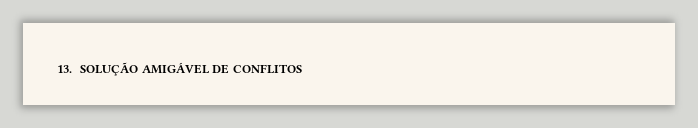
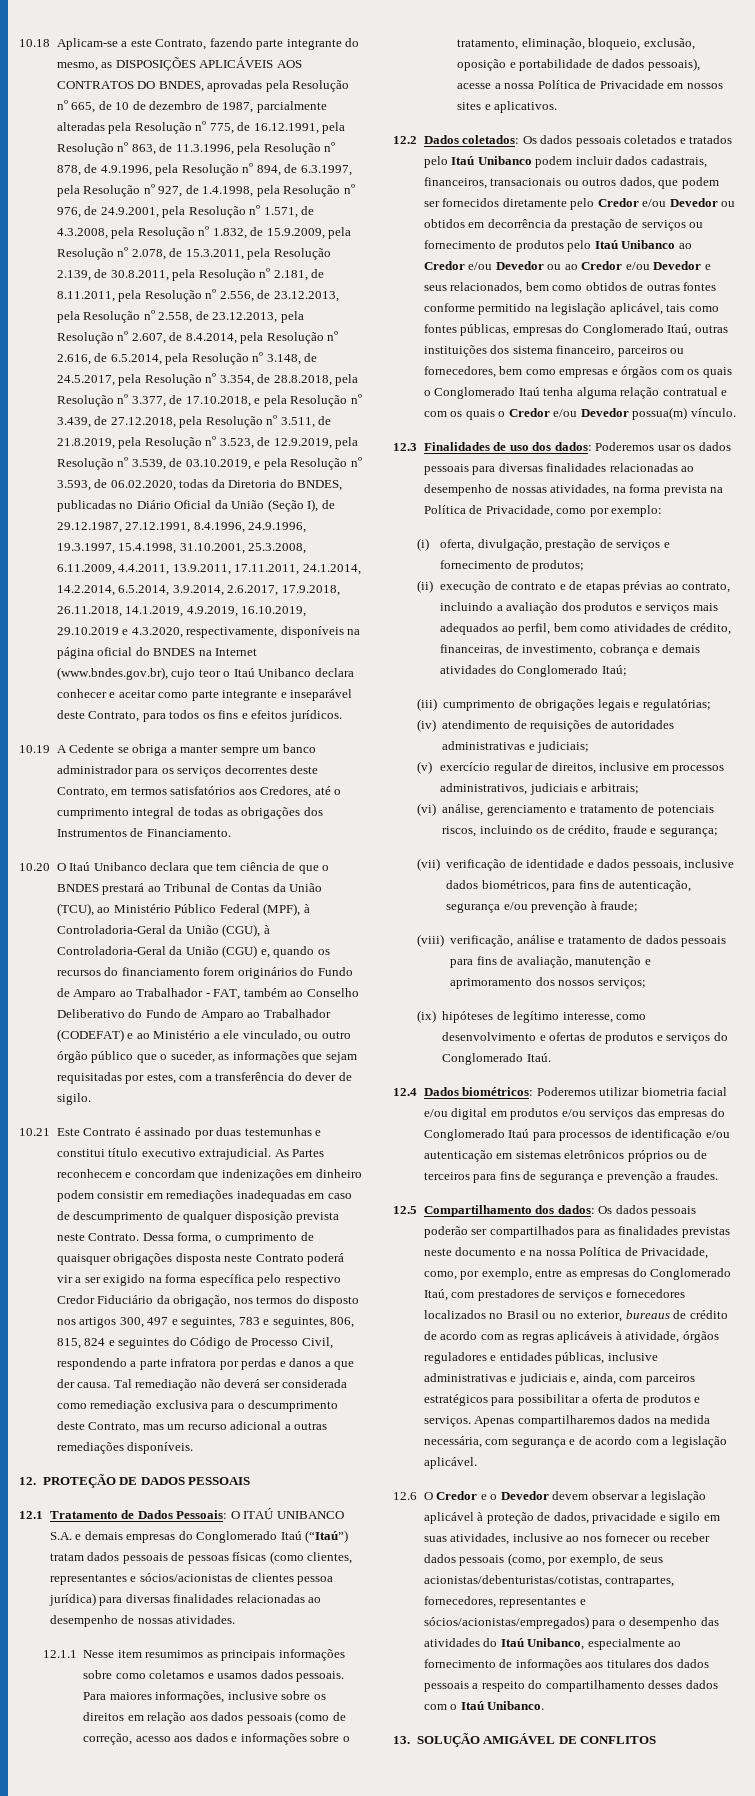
+ 10.18 Aplicam-se a este Contrato, fazendo parte integrante do mesmo, as DISPOSIÇÕES APLICÁVEIS AOS CONTRATOS DO BNDES, aprovadas pela Resolução nº 665, de 10 de dezembro de 1987, parcialmente alteradas pela Resolução nº 775, de 16.12.1991, pela Resolução nº 863, de 11.3.1996, pela Resolução nº 878, de 4.9.1996, pela Resolução nº 894, de 6.3.1997, pela Resolução nº 927, de 1.4.1998, pela Resolução nº 976, de 24.9.2001, pela Resolução nº 1.571, de 4.3.2008, pela Resolução nº 1.832, de 15.9.2009, pela Resolução nº 2.078, de 15.3.2011, pela Resolução 2.139, de 30.8.2011, pela Resolução nº 2.181, de 8.11.2011, pela Resolução nº 2.556, de 23.12.2013, pela Resolução nº 2.558, de 23.12.2013, pela Resolução nº 2.607, de 8.4.2014, pela Resolução nº 2.616, de 6.5.2014, pela Resolução nº 3.148, de 24.5.2017, pela Resolução nº 3.354, de 28.8.2018, pela Resolução nº 3.377, de 17.10.2018, e pela Resolução nº 3.439, de 27.12.2018, pela Resolução nº 3.511, de 21.8.2019, pela Resolução nº 3.523, de 12.9.2019, pela Resolução nº 3.539, de 03.10.2019, e pela Resolução nº 3.593, de 06.02.2020, todas da Diretoria do BNDES, publicadas no Diário Oficial da União (Seção I), de 29.12.1987, 27.12.1991, 8.4.1996, 24.9.1996, 19.3.1997, 15.4.1998, 31.10.2001, 25.3.2008, 6.11.2009, 4.4.2011, 13.9.2011, 17.11.2011, 24.1.2014, 14.2.2014, 6.5.2014, 3.9.2014, 2.6.2017, 17.9.2018, 26.11.2018, 14.1.2019, 4.9.2019, 16.10.2019, 29.10.2019 e 4.3.2020, respectivamente, disponíveis na página oficial do BNDES na Internet (www.bndes.gov.br), cujo teor o Itaú Unibanco declara conhecer e aceitar como parte integrante e inseparável deste Contrato, para todos os fins e efeitos jurídicos.
+ 10.19 A Cedente se obriga a manter sempre um banco administrador para os serviços decorrentes deste Contrato, em termos satisfatórios aos Credores, até o cumprimento integral de todas as obrigações dos Instrumentos de Financiamento.
+ 10.20 O Itaú Unibanco declara que tem ciência de que o BNDES prestará ao Tribunal de Contas da União (TCU), ao Ministério Público Federal (MPF), à Controladoria-Geral da União (CGU), à Controladoria-Geral da União (CGU) e, quando os recursos do financiamento forem originários do Fundo de Amparo ao Trabalhador - FAT, também ao Conselho Deliberativo do Fundo de Amparo ao Trabalhador (CODEFAT) e ao Ministério a ele vinculado, ou outro órgão público que o suceder, as informações que sejam requisitadas por estes, com a transferência do dever de sigilo.
+ 10.21 Este Contrato é assinado por duas testemunhas e constitui título executivo extrajudicial. As Partes reconhecem e concordam que indenizações em dinheiro podem consistir em remediações inadequadas em caso de descumprimento de qualquer disposição prevista neste Contrato. Dessa forma, o cumprimento de quaisquer obrigações disposta neste Contrato poderá vir a ser exigido na forma específica pelo respectivo Credor Fiduciário da obrigação, nos termos do disposto nos artigos 300, 497 e seguintes, 783 e seguintes, 806, 815, 824 e seguintes do Código de Processo Civil, respondendo a parte infratora por perdas e danos a que der causa. Tal remediação não deverá ser considerada como remediação exclusiva para o descumprimento deste Contrato, mas um recurso adicional a outras remediações disponíveis.
+ 12. PROTEÇÃO DE DADOS PESSOAIS
+ 12.1 Tratamento de Dados Pessoais: O ITAÚ UNIBANCO S.A. e demais empresas do Conglomerado Itaú (“Itaú”) tratam dados pessoais de pessoas físicas (como clientes, representantes e sócios/acionistas de clientes pessoa jurídica) para diversas finalidades relacionadas ao desempenho de nossas atividades.
+ 12.1.1 Nesse item resumimos as principais informações sobre como coletamos e usamos dados pessoais. Para maiores informações, inclusive sobre os direitos em relação aos dados pessoais (como de correção, acesso aos dados e informações sobre o tratamento, eliminação, bloqueio, exclusão, oposição e portabilidade de dados pessoais), acesse a nossa Política de Privacidade em nossos sites e aplicativos.
+ 12.2 Dados coletados: Os dados pessoais coletados e tratados pelo Itaú Unibanco podem incluir dados cadastrais, financeiros, transacionais ou outros dados, que podem ser fornecidos diretamente pelo Credor e/ou Devedor ou obtidos em decorrência da prestação de serviços ou fornecimento de produtos pelo Itaú Unibanco ao Credor e/ou Devedor ou ao Credor e/ou Devedor e seus relacionados, bem como obtidos de outras fontes conforme permitido na legislação aplicável, tais como fontes públicas, empresas do Conglomerado Itaú, outras instituições dos sistema financeiro, parceiros ou fornecedores, bem como empresas e órgãos com os quais o Conglomerado Itaú tenha alguma relação contratual e com os quais o Credor e/ou Devedor possua(m) vínculo.
+ 12.3 Finalidades de uso dos dados: Poderemos usar os dados pessoais para diversas finalidades relacionadas ao desempenho de nossas atividades, na forma prevista na Política de Privacidade, como por exemplo:
+ (i) oferta, divulgação, prestação de serviços e fornecimento de produtos;
+ (ii) execução de contrato e de etapas prévias ao contrato, incluindo a avaliação dos produtos e serviços mais adequados ao perfil, bem como atividades de crédito, financeiras, de investimento, cobrança e demais atividades do Conglomerado Itaú;
+ (iii) cumprimento de obrigações legais e regulatórias;
+ (iv) atendimento de requisições de autoridades administrativas e judiciais;
+ (v) exercício regular de direitos, inclusive em processos administrativos, judiciais e arbitrais;
+ (vi) análise, gerenciamento e tratamento de potenciais riscos, incluindo os de crédito, fraude e segurança;
+ (vii) verificação de identidade e dados pessoais, inclusive dados biométricos, para fins de autenticação, segurança e/ou prevenção à fraude;
+ (viii) verificação, análise e tratamento de dados pessoais para fins de avaliação, manutenção e aprimoramento dos nossos serviços;
+ (ix) hipóteses de legítimo interesse, como desenvolvimento e ofertas de produtos e serviços do Conglomerado Itaú.
+ 12.4 Dados biométricos: Poderemos utilizar biometria facial e/ou digital em produtos e/ou serviços das empresas do Conglomerado Itaú para processos de identificação e/ou autenticação em sistemas eletrônicos próprios ou de terceiros para fins de segurança e prevenção a fraudes.
+ 12.5 Compartilhamento dos dados: Os dados pessoais poderão ser compartilhados para as finalidades previstas neste documento e na nossa Política de Privacidade, como, por exemplo, entre as empresas do Conglomerado Itaú, com prestadores de serviços e fornecedores localizados no Brasil ou no exterior, bureaus de crédito de acordo com as regras aplicáveis à atividade, órgãos reguladores e entidades públicas, inclusive administrativas e judiciais e, ainda, com parceiros estratégicos para possibilitar a oferta de produtos e serviços. Apenas compartilharemos dados na medida necessária, com segurança e de acordo com a legislação aplicável.
+ 12.6 O Credor e o Devedor devem observar a legislação aplicável à proteção de dados, privacidade e sigilo em suas atividades, inclusive ao nos fornecer ou receber dados pessoais (como, por exemplo, de seus acionistas/debenturistas/cotistas, contrapartes, fornecedores, representantes e sócios/acionistas/empregados) para o desempenho das atividades do Itaú Unibanco, especialmente ao fornecimento de informações aos titulares dos dados pessoais a respeito do compartilhamento desses dados com o Itaú Unibanco.

